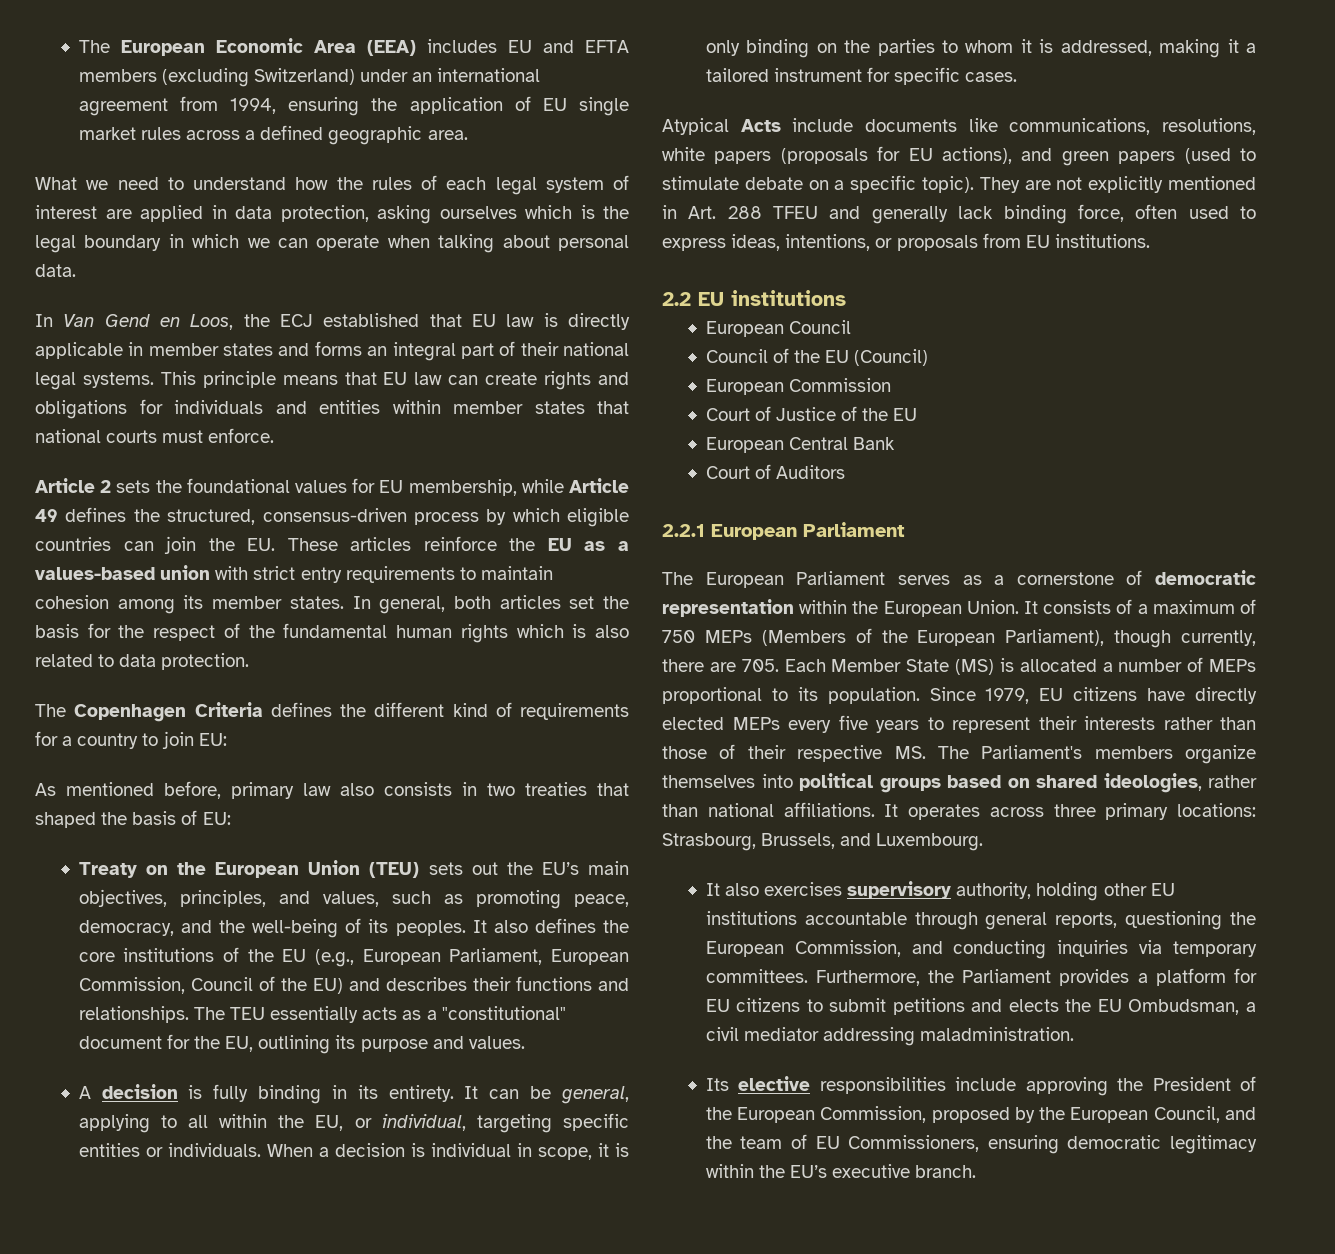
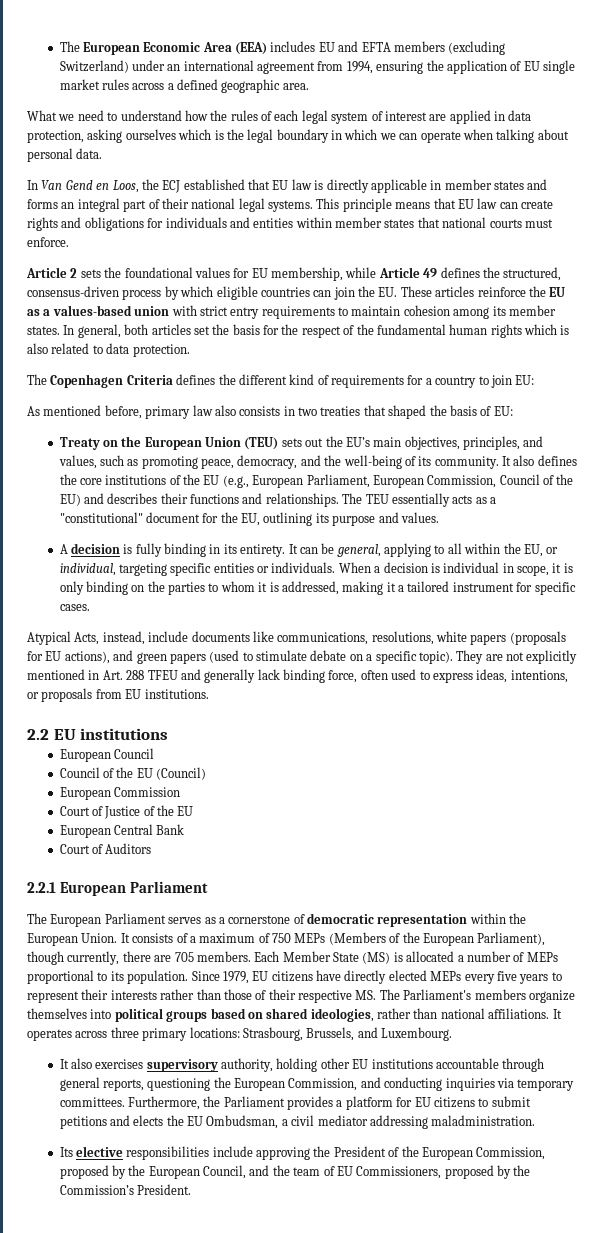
- Treaty on the European Union (TEU) sets out the EU’s main objectives, principles, and values, such as promoting peace, democracy, and the well-being of its peoples.
+ Treaty on the European Union (TEU) sets out the EU’s main objectives, principles, and values, such as promoting peace, democracy, and the well-being of its community.
- Atypical Acts include documents like communications, resolutions, white papers (proposals for EU actions), and green papers (used to stimulate debate on a specific topic).
+ Atypical Acts, instead, include documents like communications, resolutions, white papers (proposals for EU actions), and green papers (used to stimulate debate on a specific topic).
- It consists of a maximum of 750 MEPs (Members of the European Parliament), though currently, there are 705. Each Member State (MS) is allocated a number of MEPs proportional to its population.
+ It consists of a maximum of 750 MEPs (Members of the European Parliament), though currently, there are 705 members. Each Member State (MS) is allocated a number of MEPs proportional to its population.
- Its elective responsibilities include approving the President of the European Commission, proposed by the European Council, and the team of EU Commissioners, ensuring democratic legitimacy within the EU’s executive branch.
+ Its elective responsibilities include approving the President of the European Commission, proposed by the European Council, and the team of EU Commissioners, proposed by the Commission’s President.

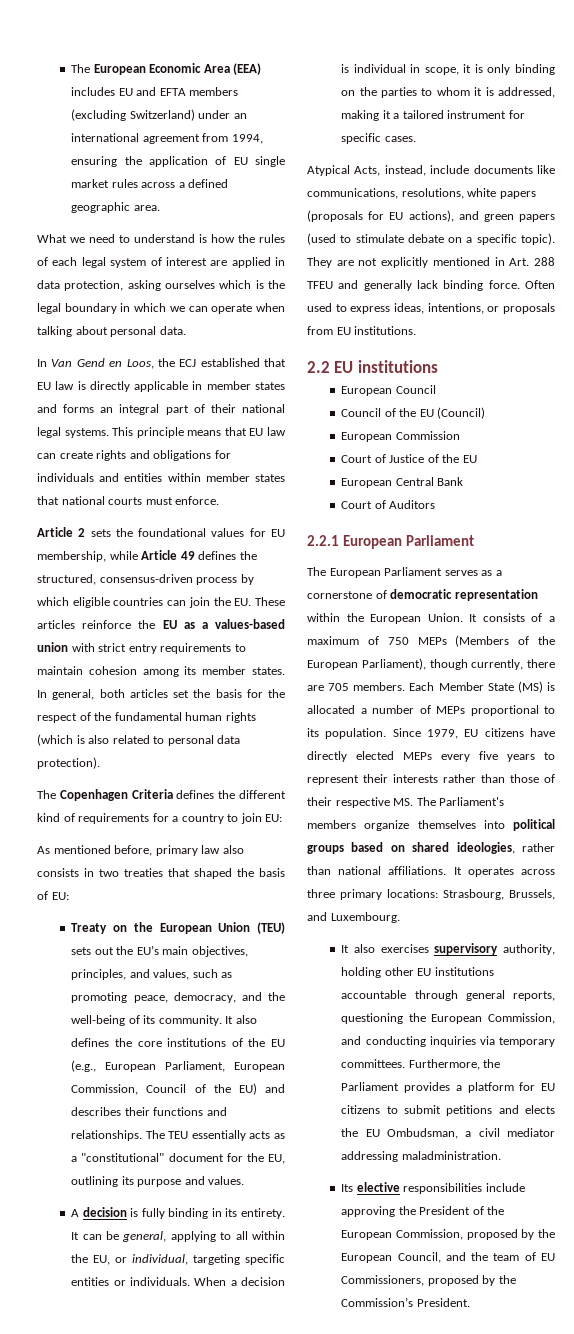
- What we need to understand how the rules of each legal system of interest are applied in data protection, asking ourselves which is the legal boundary in which we can operate when talking about personal data.
+ What we need to understand is how the rules of each legal system of interest are applied in data protection, asking ourselves which is the legal boundary in which we can operate when talking about personal data.
- In general, both articles set the basis for the respect of the fundamental human rights which is also related to data protection.
+ In general, both articles set the basis for the respect of the fundamental human rights (which is also related to personal data protection).
- They are not explicitly mentioned in Art. 288 TFEU and generally lack binding force, often used to express ideas, intentions, or proposals from EU institutions.
+ They are not explicitly mentioned in Art. 288 TFEU and generally lack binding force. Often used to express ideas, intentions, or proposals from EU institutions.

